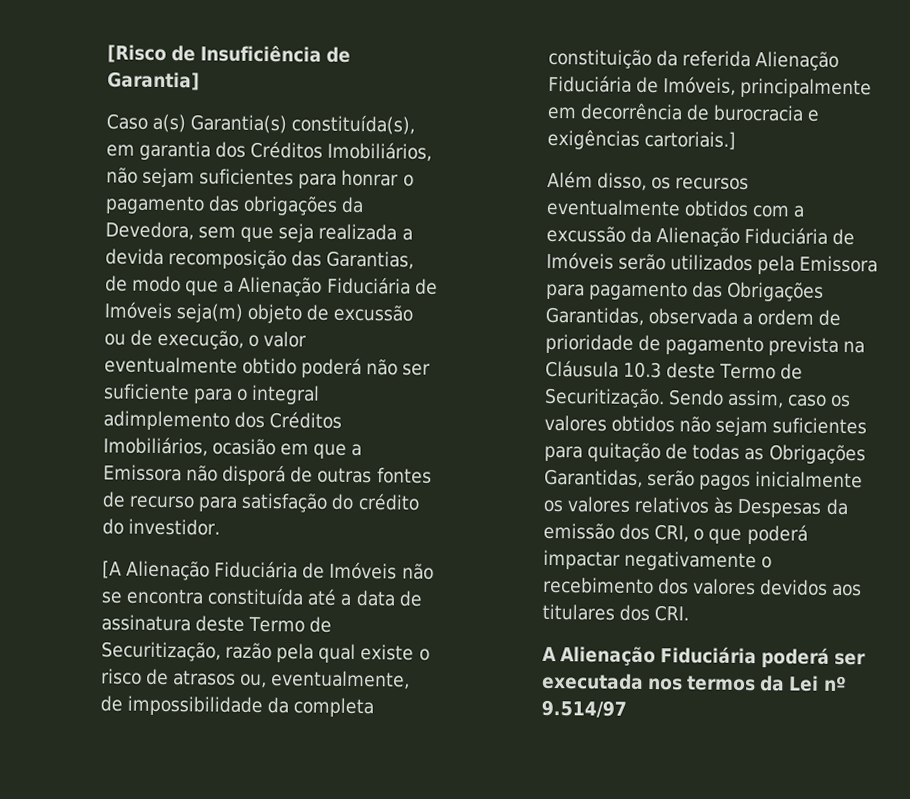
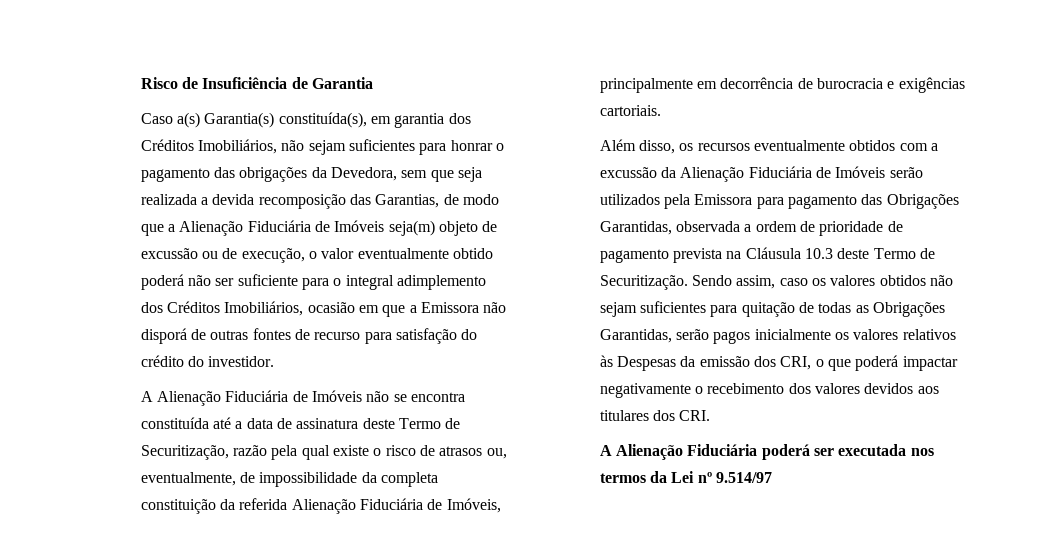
- [Risco de Insuficiência de Garantia]
+ Risco de Insuficiência de Garantia
- [A Alienação Fiduciária de Imóveis não se encontra constituída até a data de assinatura deste Termo de Securitização, razão pela qual existe o risco de atrasos ou, eventualmente, de impossibilidade da completa constituição da referida Alienação Fiduciária de Imóveis, principalmente em decorrência de burocracia e exigências cartoriais.]
+ A Alienação Fiduciária de Imóveis não se encontra constituída até a data de assinatura deste Termo de Securitização, razão pela qual existe o risco de atrasos ou, eventualmente, de impossibilidade da completa constituição da referida Alienação Fiduciária de Imóveis, principalmente em decorrência de burocracia e exigências cartoriais.

